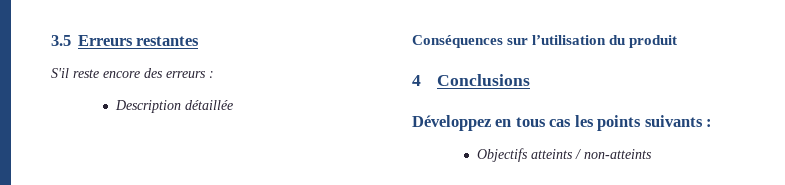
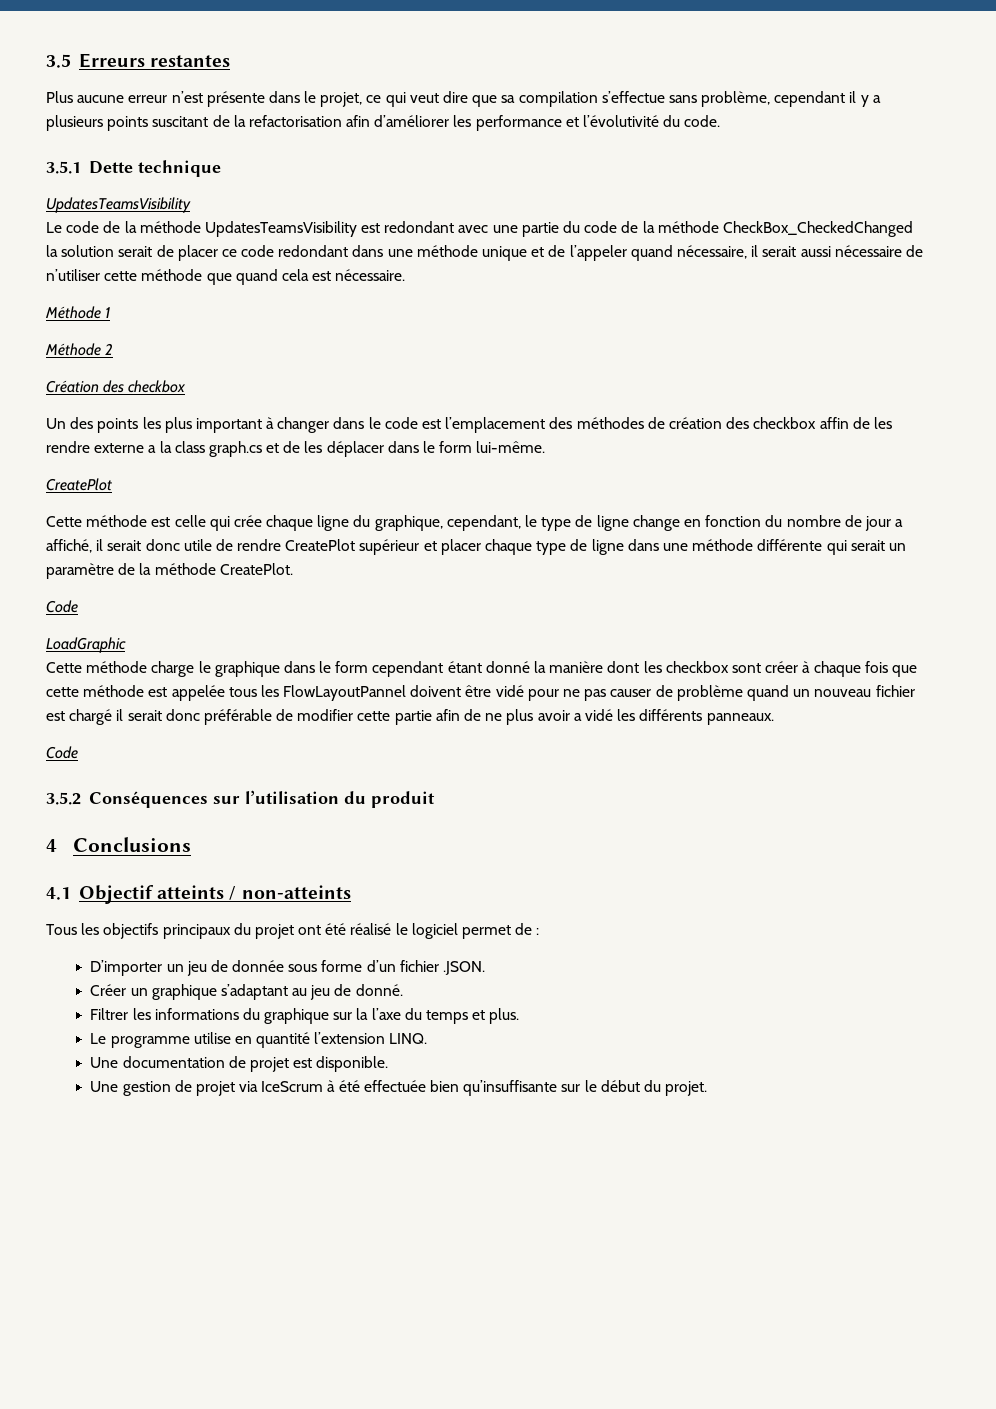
- S'il reste encore des erreurs :
- Description détaillée
- Conséquences sur l’utilisation du produit
+ Plus aucune erreur n’est présente dans le projet, ce qui veut dire que sa compilation s’effectue sans problème, cependant il y a plusieurs points suscitant de la refactorisation afin d’améliorer les performance et l’évolutivité du code.
+ 3.5.1 Dette technique
+ UpdatesTeamsVisibility
+ Le code de la méthode UpdatesTeamsVisibility est redondant avec une partie du code de la méthode CheckBox_CheckedChanged la solution serait de placer ce code redondant dans une méthode unique et de l’appeler quand nécessaire, il serait aussi nécessaire de n’utiliser cette méthode que quand cela est nécessaire.
+ Méthode 1
+ Méthode 2
+ Création des checkbox
+ Un des points les plus important à changer dans le code est l’emplacement des méthodes de création des checkbox affin de les rendre externe a la class graph.cs et de les déplacer dans le form lui-même.
+ CreatePlot
+ Cette méthode est celle qui crée chaque ligne du graphique, cependant, le type de ligne change en fonction du nombre de jour a affiché, il serait donc utile de rendre CreatePlot supérieur et placer chaque type de ligne dans une méthode différente qui serait un paramètre de la méthode CreatePlot.
+ Code
+ LoadGraphic
+ Cette méthode charge le graphique dans le form cependant étant donné la manière dont les checkbox sont créer à chaque fois que cette méthode est appelée tous les FlowLayoutPannel doivent être vidé pour ne pas causer de problème quand un nouveau fichier est chargé il serait donc préférable de modifier cette partie afin de ne plus avoir a vidé les différents panneaux.
+ Code
+ 3.5.2 Conséquences sur l’utilisation du produit
- Développez en tous cas les points suivants :
- Objectifs atteints / non-atteints
+ 4.1 Objectif atteints / non-atteints
+ Tous les objectifs principaux du projet ont été réalisé le logiciel permet de :
+ D’importer un jeu de donnée sous forme d’un fichier .JSON.
+ Créer un graphique s’adaptant au jeu de donné.
+ Filtrer les informations du graphique sur la l’axe du temps et plus.
+ Le programme utilise en quantité l’extension LINQ.
+ Une documentation de projet est disponible.
+ Une gestion de projet via IceScrum à été effectuée bien qu’insuffisante sur le début du projet.

